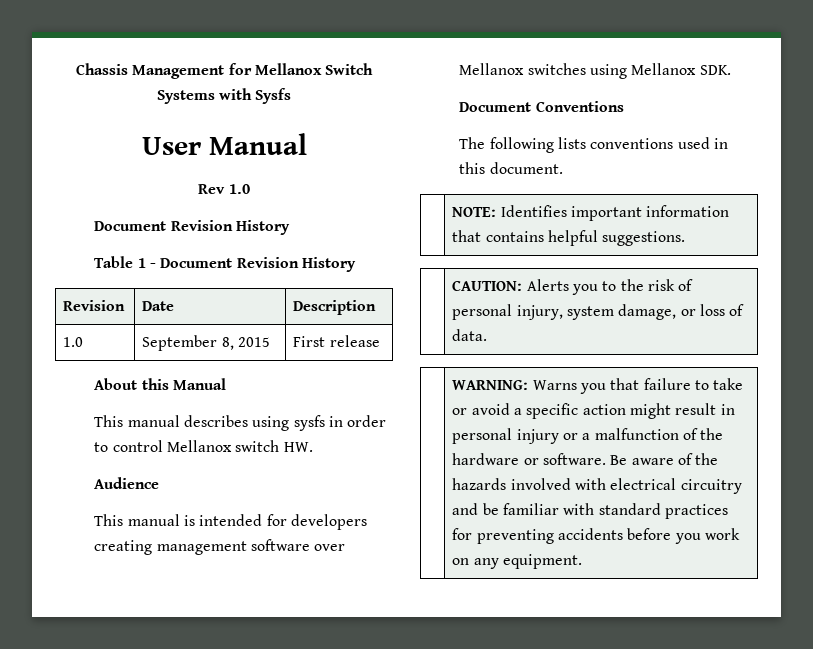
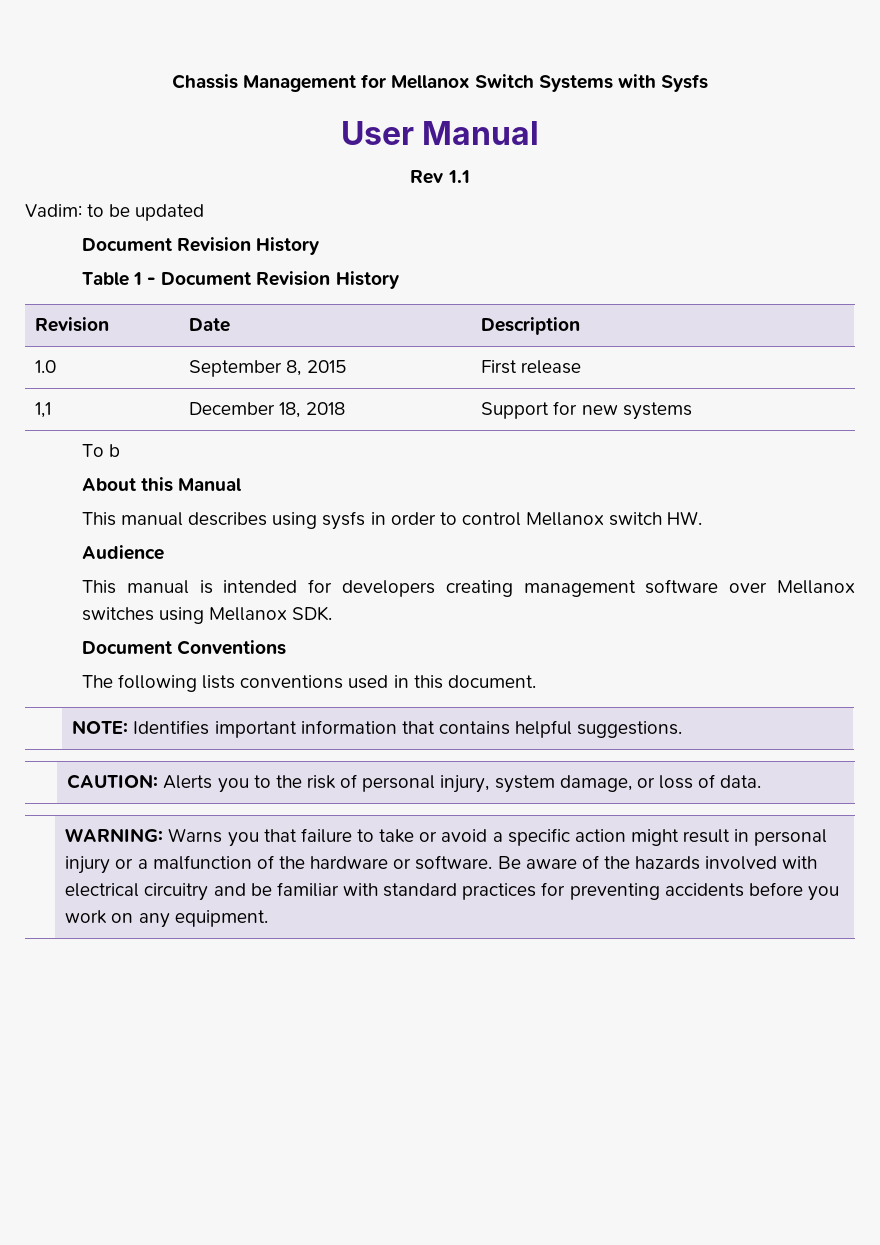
- Rev 1.0
+ Rev 1.1
+ Vadim: to be updated
+ 1,1 | December 18, 2018 | Support for new systems
+ To b

